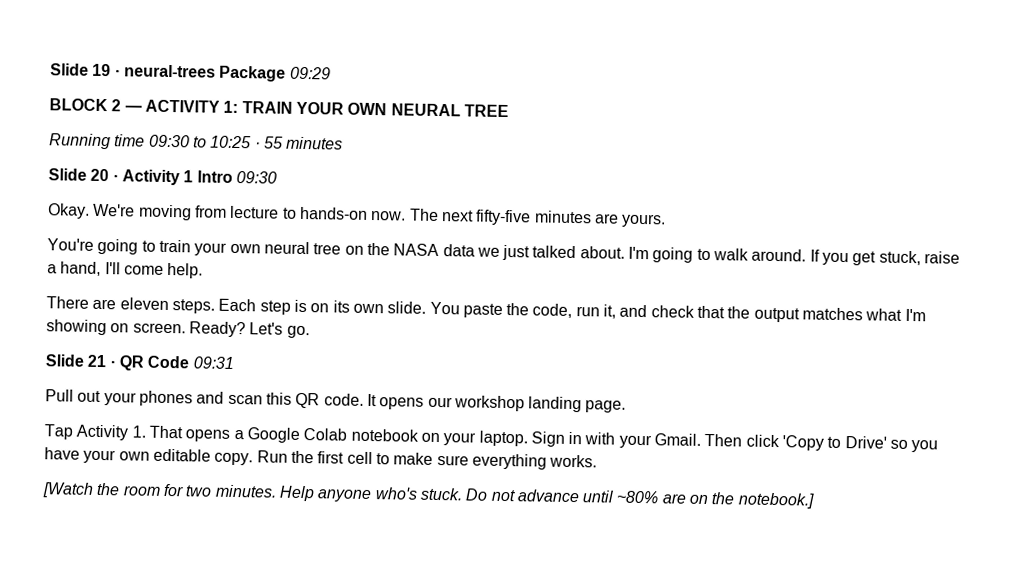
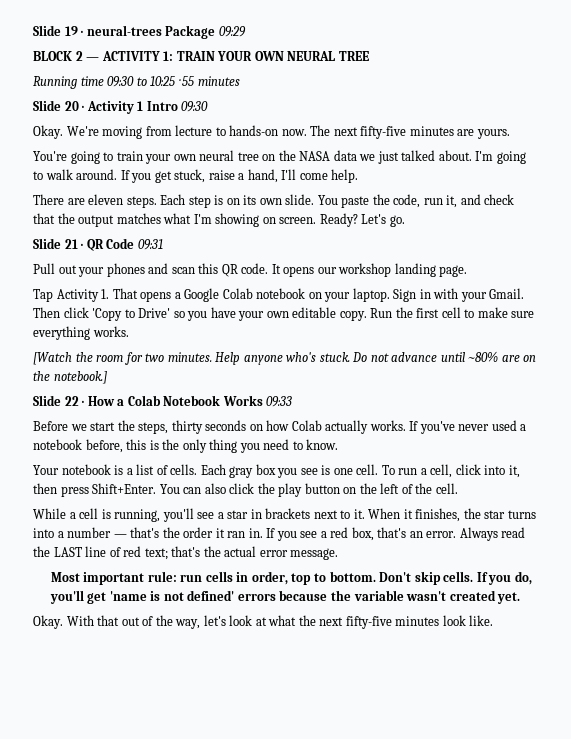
+ Slide 22 · How a Colab Notebook Works 09:33
+ Before we start the steps, thirty seconds on how Colab actually works. If you've never used a notebook before, this is the only thing you need to know.
+ Your notebook is a list of cells. Each gray box you see is one cell. To run a cell, click into it, then press Shift+Enter. You can also click the play button on the left of the cell.
+ While a cell is running, you'll see a star in brackets next to it. When it finishes, the star turns into a number — that's the order it ran in. If you see a red box, that's an error. Always read the LAST line of red text; that's the actual error message.
+ Most important rule: run cells in order, top to bottom. Don't skip cells. If you do, you'll get 'name is not defined' errors because the variable wasn't created yet.
+ Okay. With that out of the way, let's look at what the next fifty-five minutes look like.

